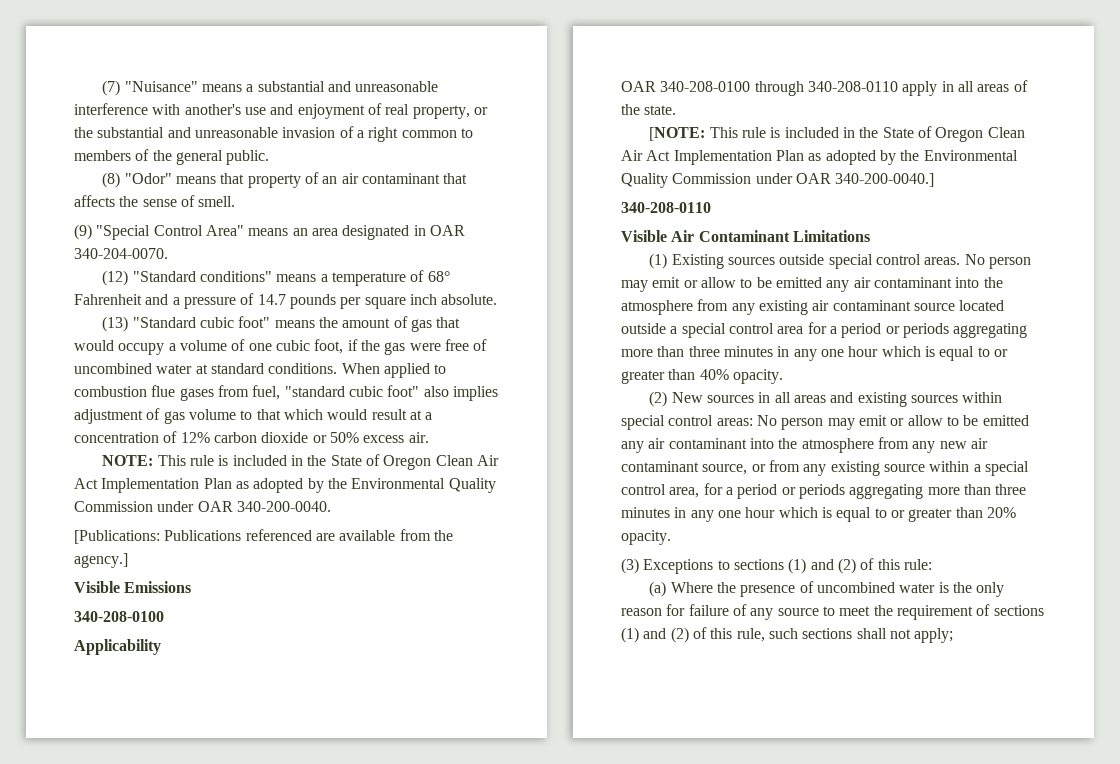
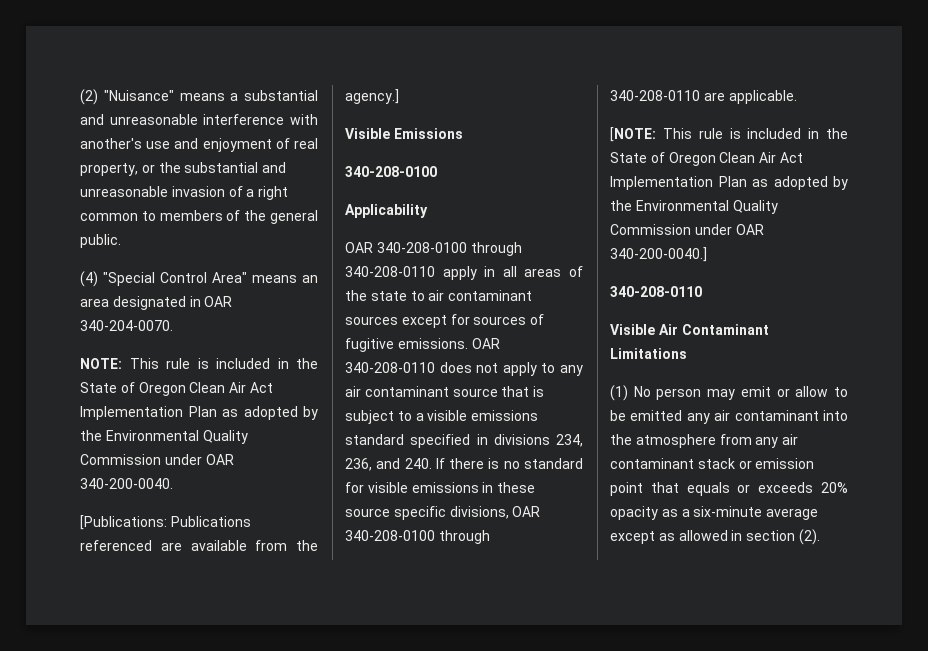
- (7) "Nuisance" means a substantial and unreasonable interference with another's use and enjoyment of real property, or the substantial and unreasonable invasion of a right common to members of the general public.
+ (2) "Nuisance" means a substantial and unreasonable interference with another's use and enjoyment of real property, or the substantial and unreasonable invasion of a right common to members of the general public.
- (8) "Odor" means that property of an air contaminant that affects the sense of smell.
- (9) "Special Control Area" means an area designated in OAR 340-204-0070.
+ (4) "Special Control Area" means an area designated in OAR 340-204-0070.
- (12) "Standard conditions" means a temperature of 68° Fahrenheit and a pressure of 14.7 pounds per square inch absolute.
- (13) "Standard cubic foot" means the amount of gas that would occupy a volume of one cubic foot, if the gas were free of uncombined water at standard conditions. When applied to combustion flue gases from fuel, "standard cubic foot" also implies adjustment of gas volume to that which would result at a concentration of 12% carbon dioxide or 50% excess air.
- OAR 340-208-0100 through 340-208-0110 apply in all areas of the state.
+ OAR 340-208-0100 through 340-208-0110 apply in all areas of the state to air contaminant sources except for sources of fugitive emissions. OAR 340-208-0110 does not apply to any air contaminant source that is subject to a visible emissions standard specified in divisions 234, 236, and 240. If there is no standard for visible emissions in these source specific divisions, OAR 340-208-0100 through 340-208-0110 are applicable.
- (1) Existing sources outside special control areas. No person may emit or allow to be emitted any air contaminant into the atmosphere from any existing air contaminant source located outside a special control area for a period or periods aggregating more than three minutes in any one hour which is equal to or greater than 40% opacity.
- (2) New sources in all areas and existing sources within special control areas: No person may emit or allow to be emitted any air contaminant into the atmosphere from any new air contaminant source, or from any existing source within a special control area, for a period or periods aggregating more than three minutes in any one hour which is equal to or greater than 20% opacity.
- (3) Exceptions to sections (1) and (2) of this rule:
- (a) Where the presence of uncombined water is the only reason for failure of any source to meet the requirement of sections (1) and (2) of this rule, such sections shall not apply;
+ (1) No person may emit or allow to be emitted any air contaminant into the atmosphere from any air contaminant stack or emission point that equals or exceeds 20% opacity as a six-minute average except as allowed in section (2).

